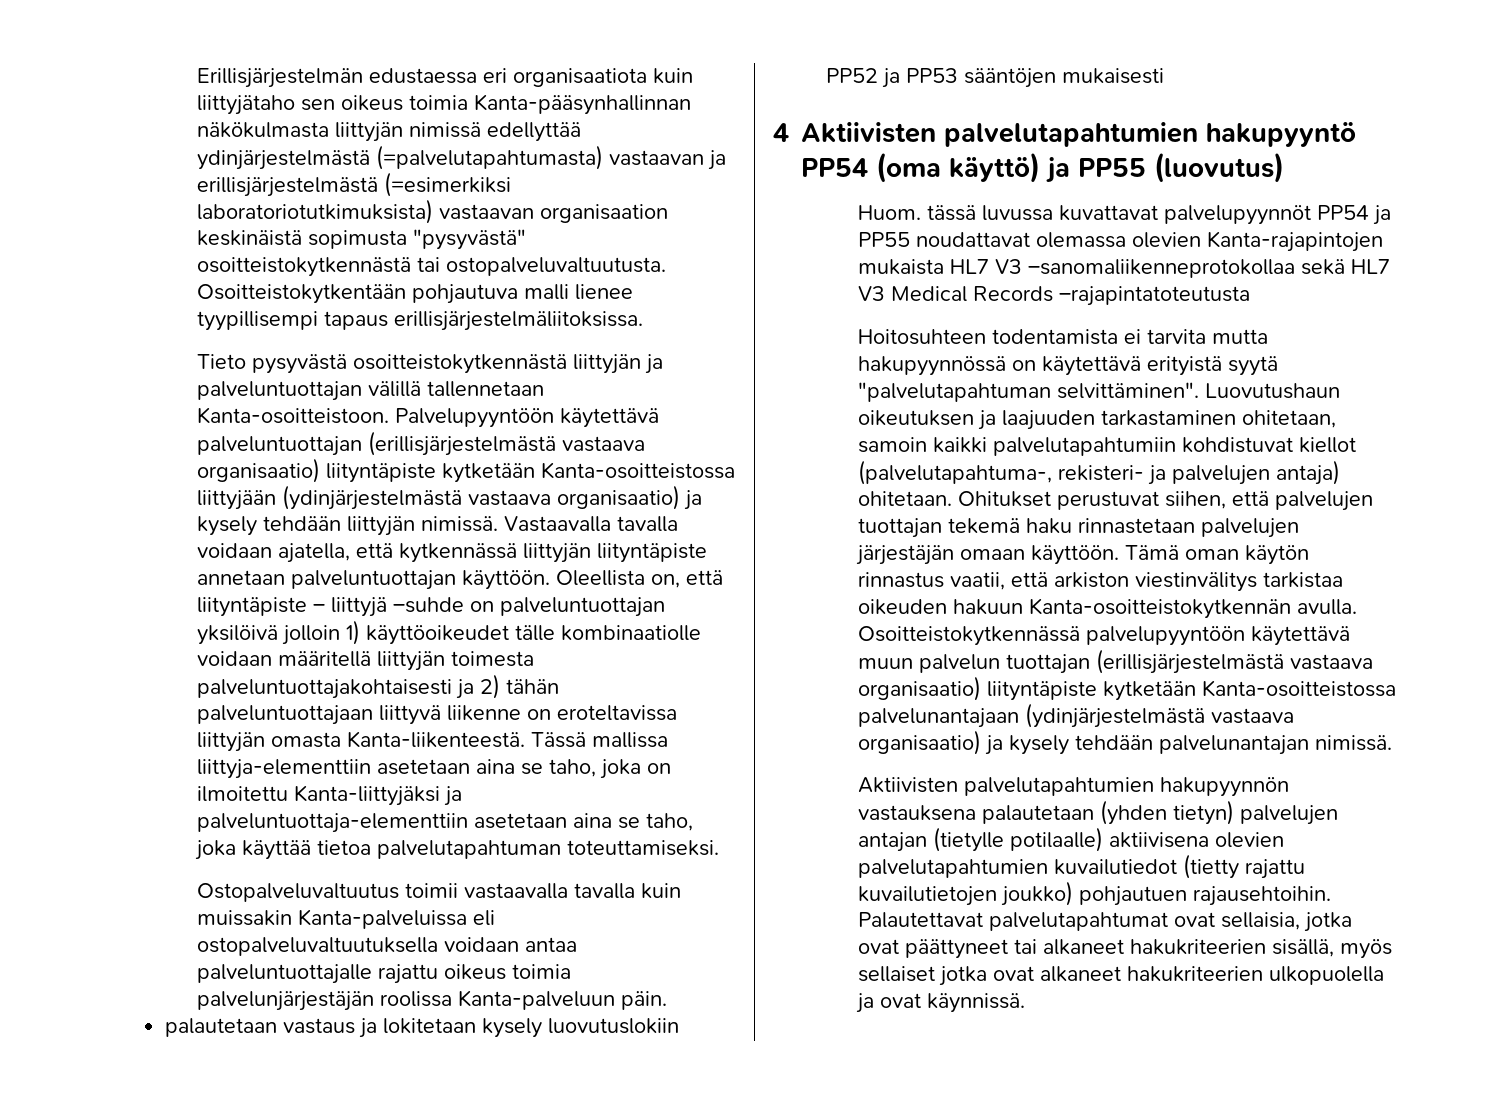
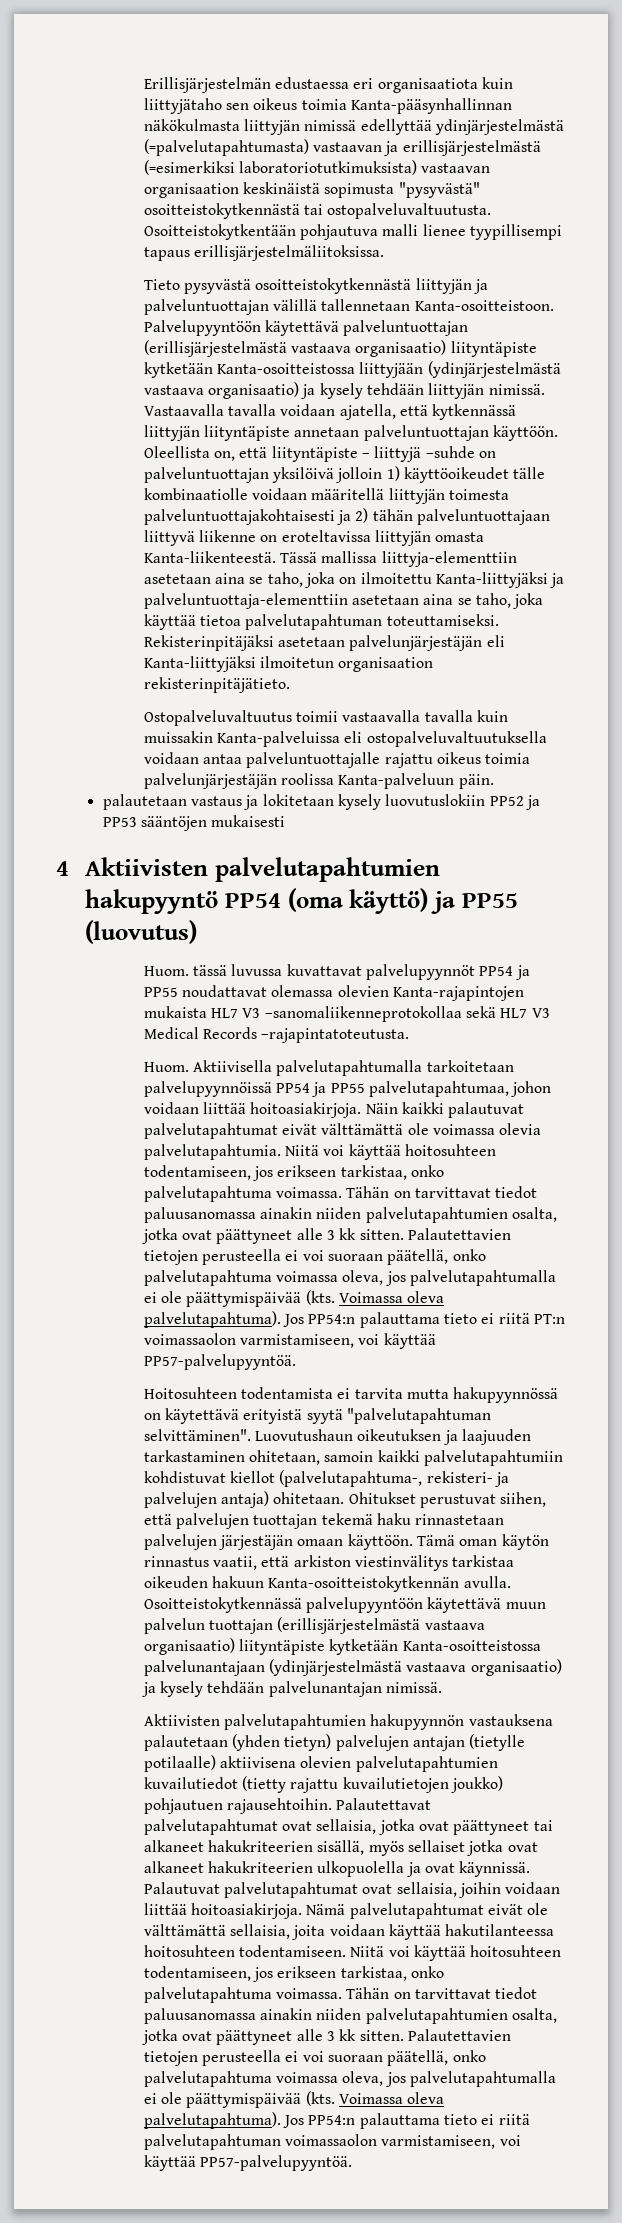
+ Rekisterinpitäjäksi asetetaan palvelunjärjestäjän eli Kanta-liittyjäksi ilmoitetun organisaation rekisterinpitäjätieto.
- Huom. tässä luvussa kuvattavat palvelupyynnöt PP54 ja PP55 noudattavat olemassa olevien Kanta-rajapintojen mukaista HL7 V3 –sanomaliikenneprotokollaa sekä HL7 V3 Medical Records –rajapintatoteutusta
+ Huom. tässä luvussa kuvattavat palvelupyynnöt PP54 ja PP55 noudattavat olemassa olevien Kanta-rajapintojen mukaista HL7 V3 –sanomaliikenneprotokollaa sekä HL7 V3 Medical Records –rajapintatoteutusta.
+ Huom. Aktiivisella palvelutapahtumalla tarkoitetaan palvelupyynnöissä PP54 ja PP55 palvelutapahtumaa, johon voidaan liittää hoitoasiakirjoja. Näin kaikki palautuvat palvelutapahtumat eivät välttämättä ole voimassa olevia palvelutapahtumia. Niitä voi käyttää hoitosuhteen todentamiseen, jos erikseen tarkistaa, onko palvelutapahtuma voimassa. Tähän on tarvittavat tiedot paluusanomassa ainakin niiden palvelutapahtumien osalta, jotka ovat päättyneet alle 3 kk sitten. Palautettavien tietojen perusteella ei voi suoraan päätellä, onko palvelutapahtuma voimassa oleva, jos palvelutapahtumalla ei ole päättymispäivää (kts. Voimassa oleva palvelutapahtuma). Jos PP54:n palauttama tieto ei riitä PT:n voimassaolon varmistamiseen, voi käyttää PP57-palvelupyyntöä.
+ Palautuvat palvelutapahtumat ovat sellaisia, joihin voidaan liittää hoitoasiakirjoja. Nämä palvelutapahtumat eivät ole välttämättä sellaisia, joita voidaan käyttää hakutilanteessa hoitosuhteen todentamiseen. Niitä voi käyttää hoitosuhteen todentamiseen, jos erikseen tarkistaa, onko palvelutapahtuma voimassa. Tähän on tarvittavat tiedot paluusanomassa ainakin niiden palvelutapahtumien osalta, jotka ovat päättyneet alle 3 kk sitten. Palautettavien tietojen perusteella ei voi suoraan päätellä, onko palvelutapahtuma voimassa oleva, jos palvelutapahtumalla ei ole päättymispäivää (kts. Voimassa oleva palvelutapahtuma). Jos PP54:n palauttama tieto ei riitä palvelutapahtuman voimassaolon varmistamiseen, voi käyttää PP57-palvelupyyntöä.

